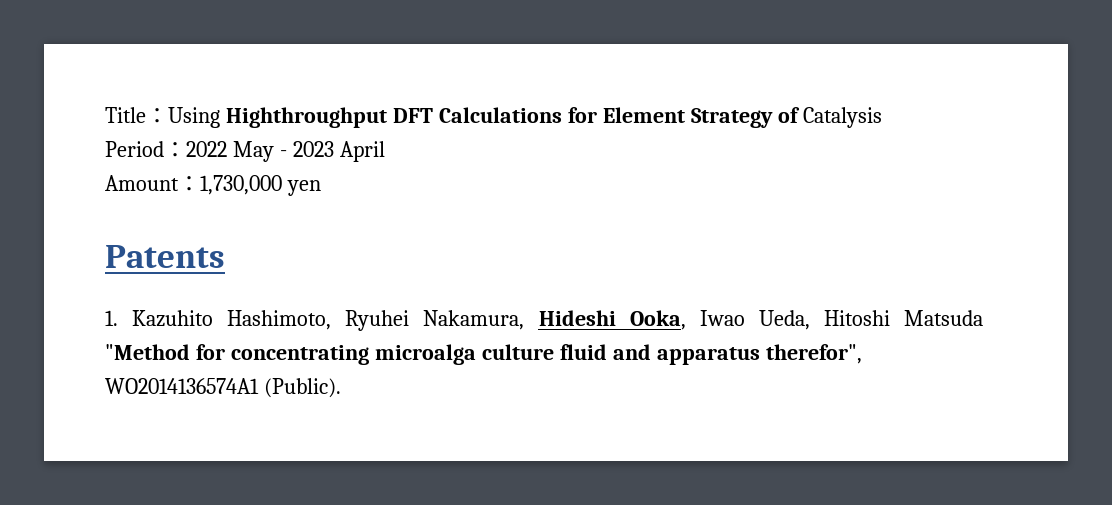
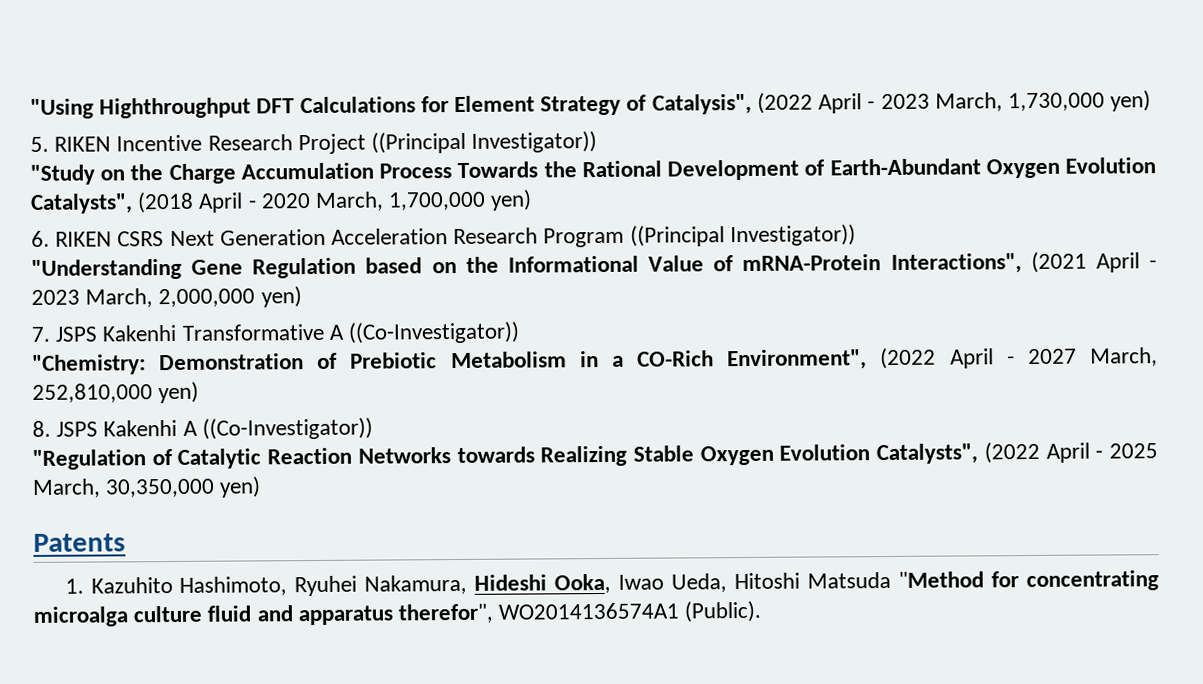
- Title：Using Highthroughput DFT Calculations for Element Strategy of Catalysis
- Period：2022 May - 2023 April
- Amount：1,730,000 yen
+ "Using Highthroughput DFT Calculations for Element Strategy of Catalysis", (2022 April - 2023 March, 1,730,000 yen)
+ 5. RIKEN Incentive Research Project ((Principal Investigator))
+ "Study on the Charge Accumulation Process Towards the Rational Development of Earth-Abundant Oxygen Evolution Catalysts", (2018 April - 2020 March, 1,700,000 yen)
+ 6. RIKEN CSRS Next Generation Acceleration Research Program ((Principal Investigator))
+ "Understanding Gene Regulation based on the Informational Value of mRNA-Protein Interactions", (2021 April - 2023 March, 2,000,000 yen)
+ 7. JSPS Kakenhi Transformative A ((Co-Investigator))
+ "Chemistry: Demonstration of Prebiotic Metabolism in a CO-Rich Environment", (2022 April - 2027 March, 252,810,000 yen)
+ 8. JSPS Kakenhi A ((Co-Investigator))
+ "Regulation of Catalytic Reaction Networks towards Realizing Stable Oxygen Evolution Catalysts", (2022 April - 2025 March, 30,350,000 yen)

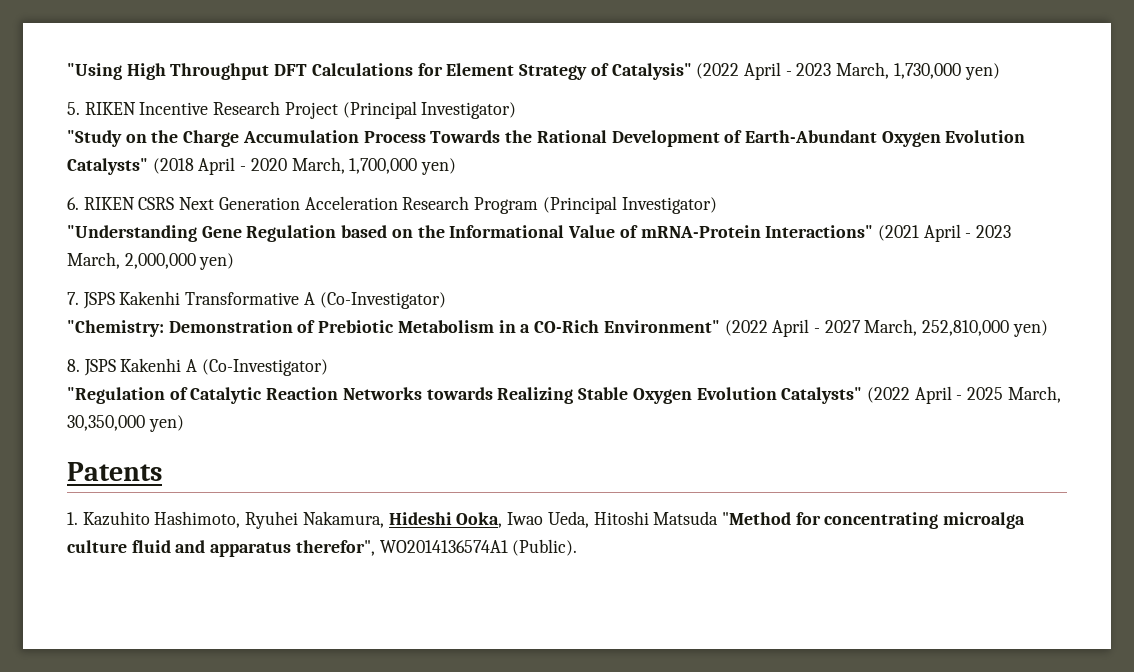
- "Using Highthroughput DFT Calculations for Element Strategy of Catalysis", (2022 April - 2023 March, 1,730,000 yen)
+ "Using High Throughput DFT Calculations for Element Strategy of Catalysis" (2022 April - 2023 March, 1,730,000 yen)
- 5. RIKEN Incentive Research Project ((Principal Investigator))
+ 5. RIKEN Incentive Research Project (Principal Investigator)
- "Study on the Charge Accumulation Process Towards the Rational Development of Earth-Abundant Oxygen Evolution Catalysts", (2018 April - 2020 March, 1,700,000 yen)
+ "Study on the Charge Accumulation Process Towards the Rational Development of Earth-Abundant Oxygen Evolution Catalysts" (2018 April - 2020 March, 1,700,000 yen)
- 6. RIKEN CSRS Next Generation Acceleration Research Program ((Principal Investigator))
+ 6. RIKEN CSRS Next Generation Acceleration Research Program (Principal Investigator)
- "Understanding Gene Regulation based on the Informational Value of mRNA-Protein Interactions", (2021 April - 2023 March, 2,000,000 yen)
+ "Understanding Gene Regulation based on the Informational Value of mRNA-Protein Interactions" (2021 April - 2023 March, 2,000,000 yen)
- 7. JSPS Kakenhi Transformative A ((Co-Investigator))
+ 7. JSPS Kakenhi Transformative A (Co-Investigator)
- "Chemistry: Demonstration of Prebiotic Metabolism in a CO-Rich Environment", (2022 April - 2027 March, 252,810,000 yen)
+ "Chemistry: Demonstration of Prebiotic Metabolism in a CO-Rich Environment" (2022 April - 2027 March, 252,810,000 yen)
- 8. JSPS Kakenhi A ((Co-Investigator))
+ 8. JSPS Kakenhi A (Co-Investigator)
- "Regulation of Catalytic Reaction Networks towards Realizing Stable Oxygen Evolution Catalysts", (2022 April - 2025 March, 30,350,000 yen)
+ "Regulation of Catalytic Reaction Networks towards Realizing Stable Oxygen Evolution Catalysts" (2022 April - 2025 March, 30,350,000 yen)

